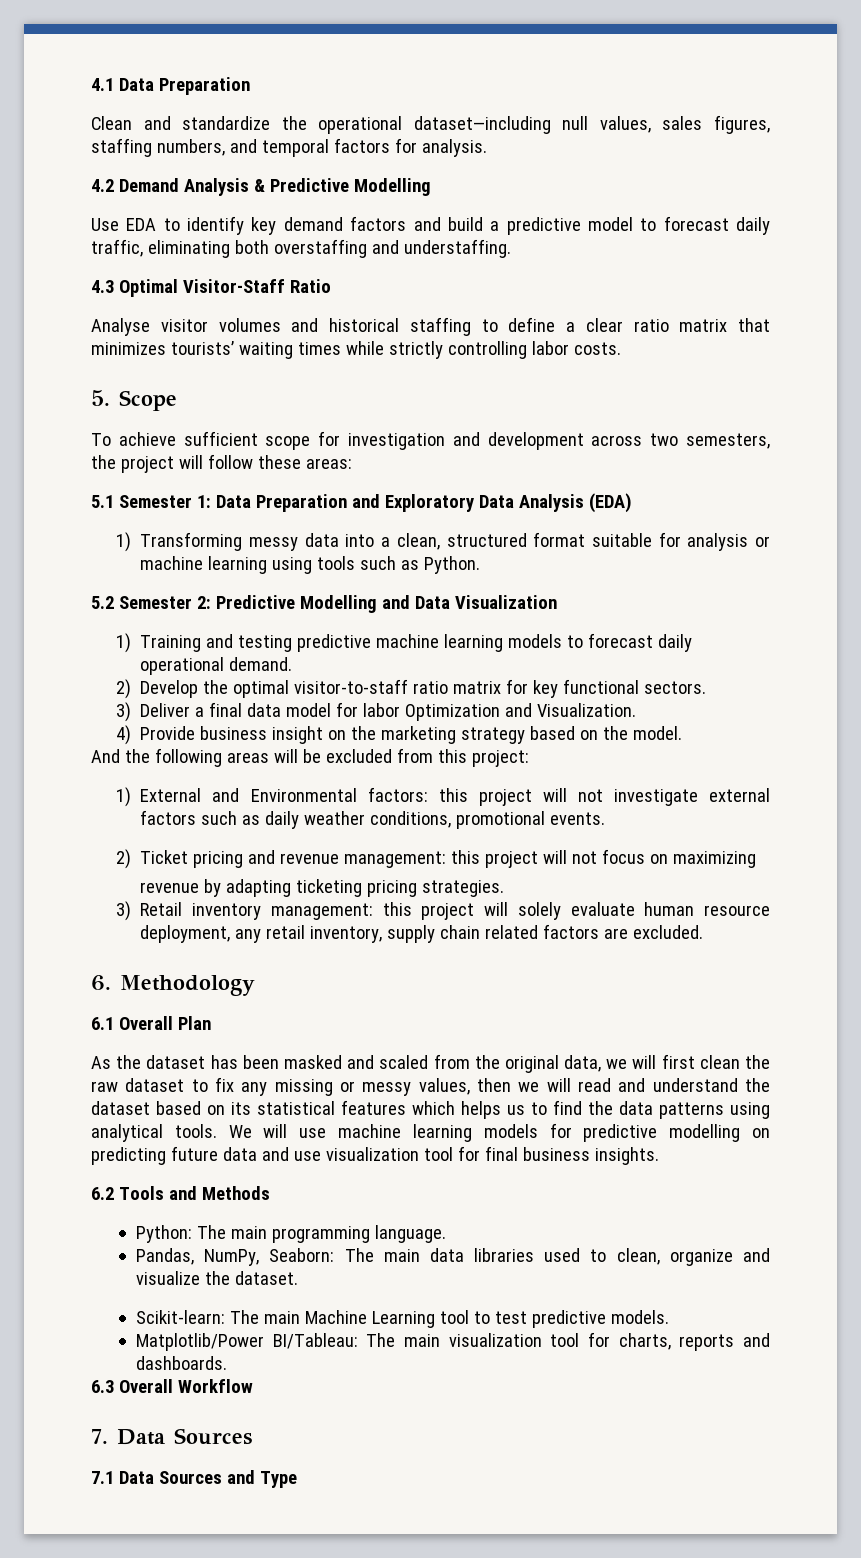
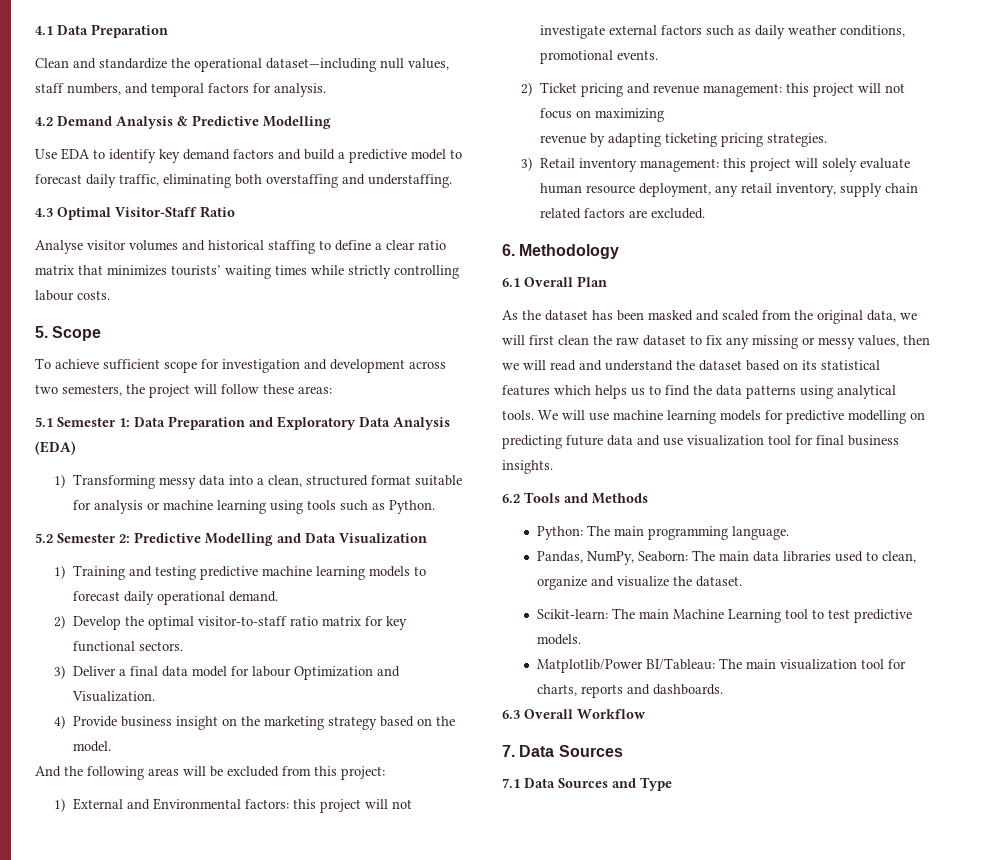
- Clean and standardize the operational dataset—including null values, sales figures, staffing numbers, and temporal factors for analysis.
+ Clean and standardize the operational dataset—including null values, staff numbers, and temporal factors for analysis.
- Analyse visitor volumes and historical staffing to define a clear ratio matrix that minimizes tourists’ waiting times while strictly controlling labor costs.
+ Analyse visitor volumes and historical staffing to define a clear ratio matrix that minimizes tourists’ waiting times while strictly controlling labour costs.
- 3) Deliver a final data model for labor Optimization and Visualization.
+ 3) Deliver a final data model for labour Optimization and Visualization.

